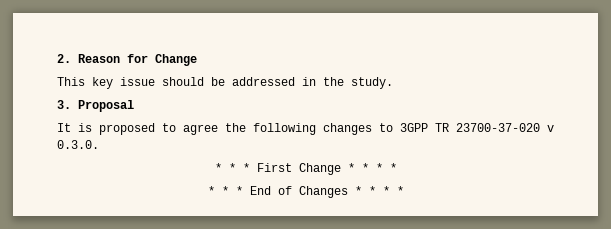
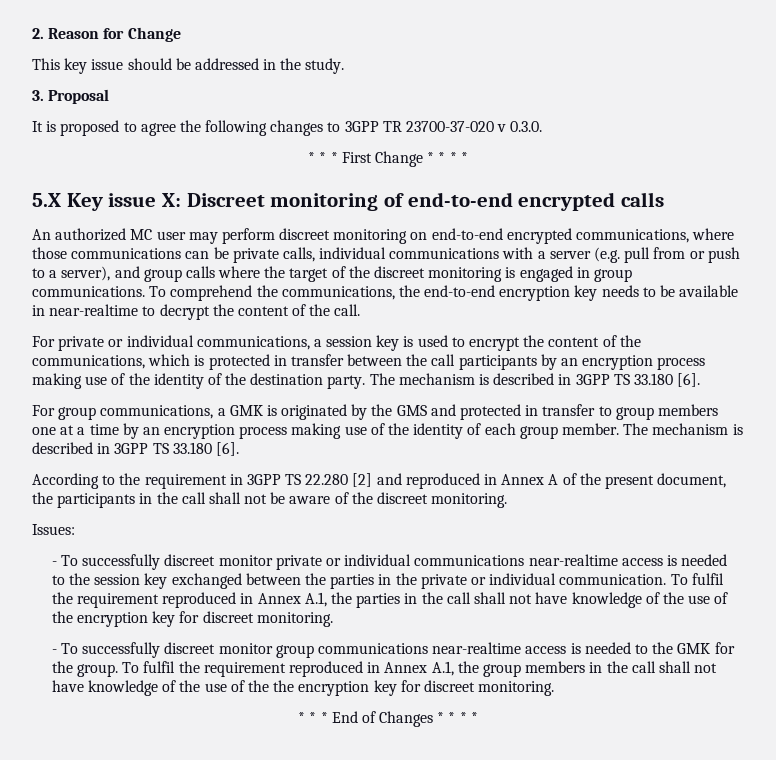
+ 5.X Key issue X: Discreet monitoring of end-to-end encrypted calls
+ An authorized MC user may perform discreet monitoring on end-to-end encrypted communications, where those communications can be private calls, individual communications with a server (e.g. pull from or push to a server), and group calls where the target of the discreet monitoring is engaged in group communications. To comprehend the communications, the end-to-end encryption key needs to be available in near-realtime to decrypt the content of the call.
+ For private or individual communications, a session key is used to encrypt the content of the communications, which is protected in transfer between the call participants by an encryption process making use of the identity of the destination party. The mechanism is described in 3GPP TS 33.180 [6].
+ For group communications, a GMK is originated by the GMS and protected in transfer to group members one at a time by an encryption process making use of the identity of each group member. The mechanism is described in 3GPP TS 33.180 [6].
+ According to the requirement in 3GPP TS 22.280 [2] and reproduced in Annex A of the present document, the participants in the call shall not be aware of the discreet monitoring.
+ Issues:
+ - To successfully discreet monitor private or individual communications near-realtime access is needed to the session key exchanged between the parties in the private or individual communication. To fulfil the requirement reproduced in Annex A.1, the parties in the call shall not have knowledge of the use of the encryption key for discreet monitoring.
+ - To successfully discreet monitor group communications near-realtime access is needed to the GMK for the group. To fulfil the requirement reproduced in Annex A.1, the group members in the call shall not have knowledge of the use of the the encryption key for discreet monitoring.

